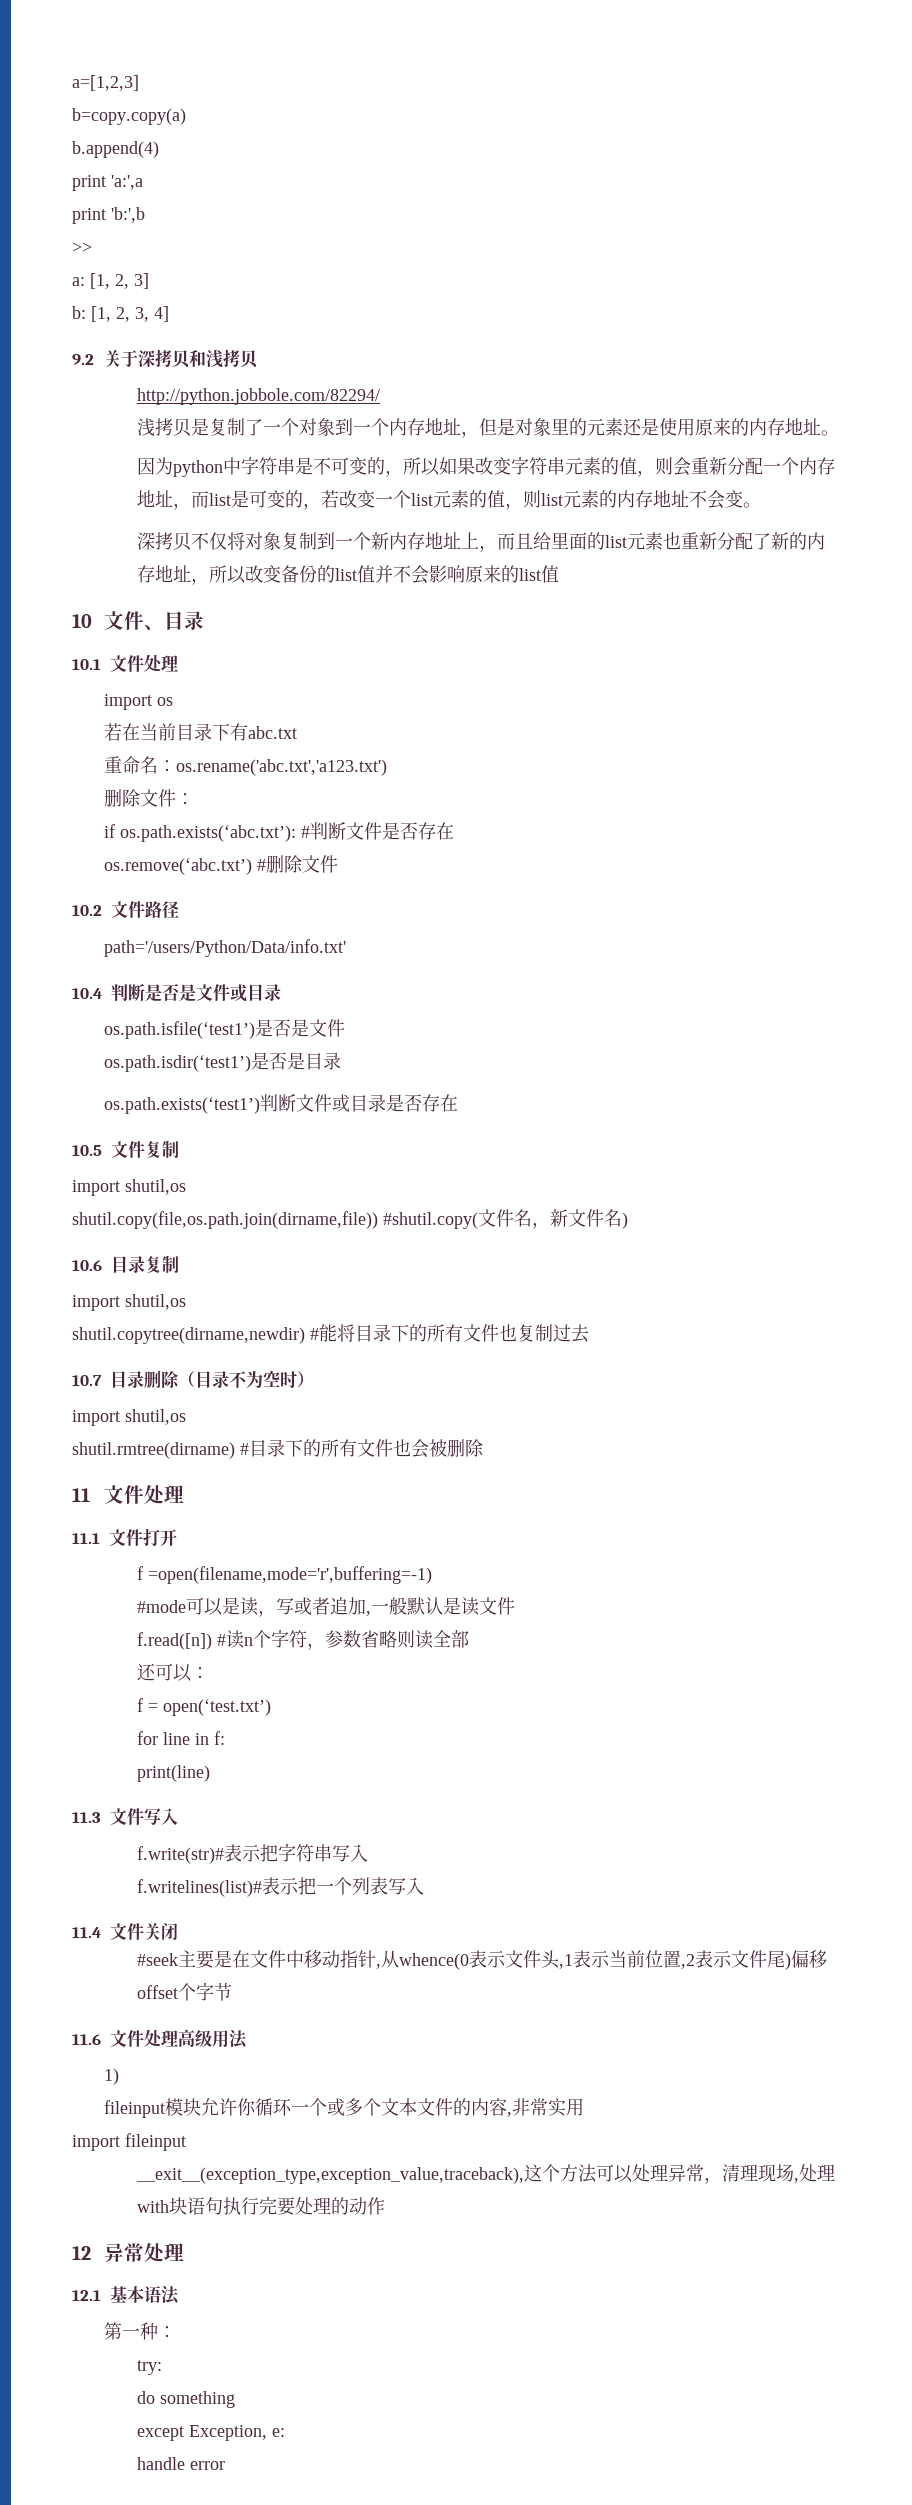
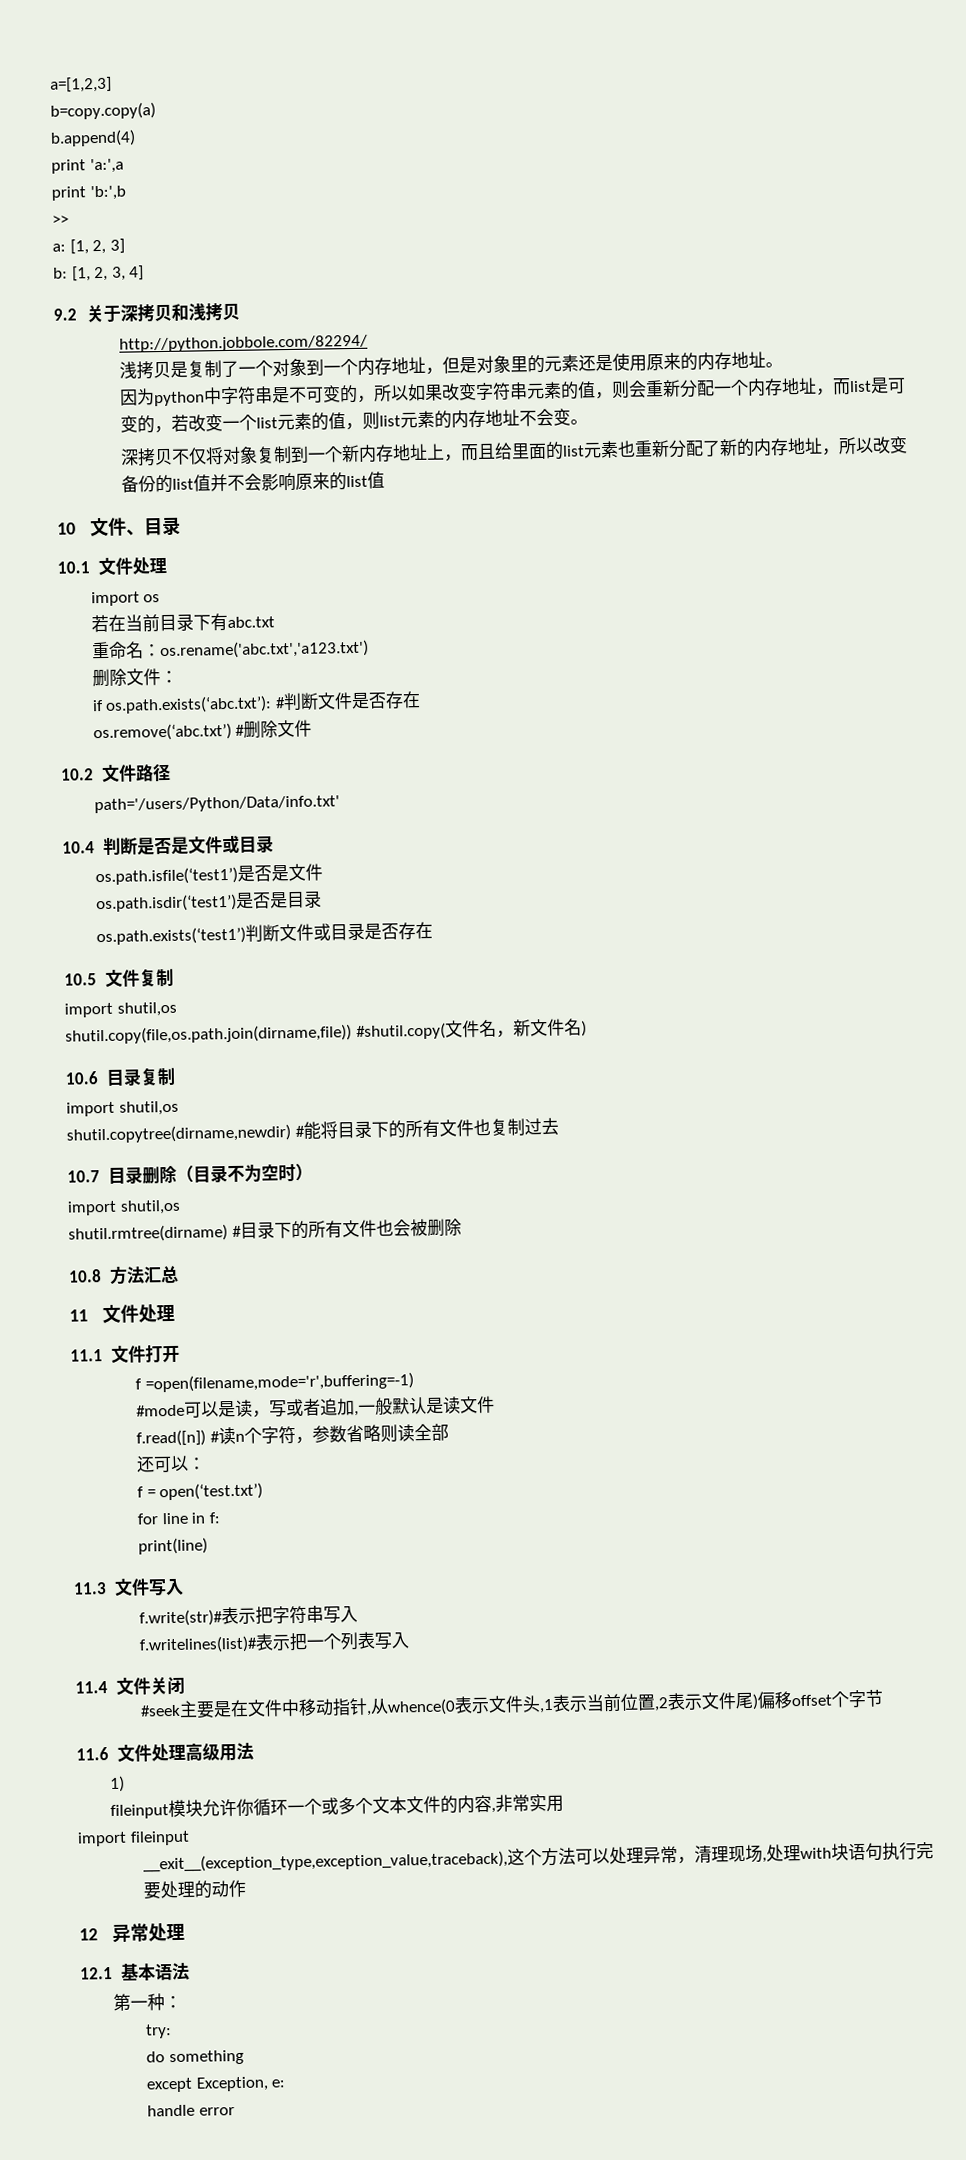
+ 10.8方法汇总

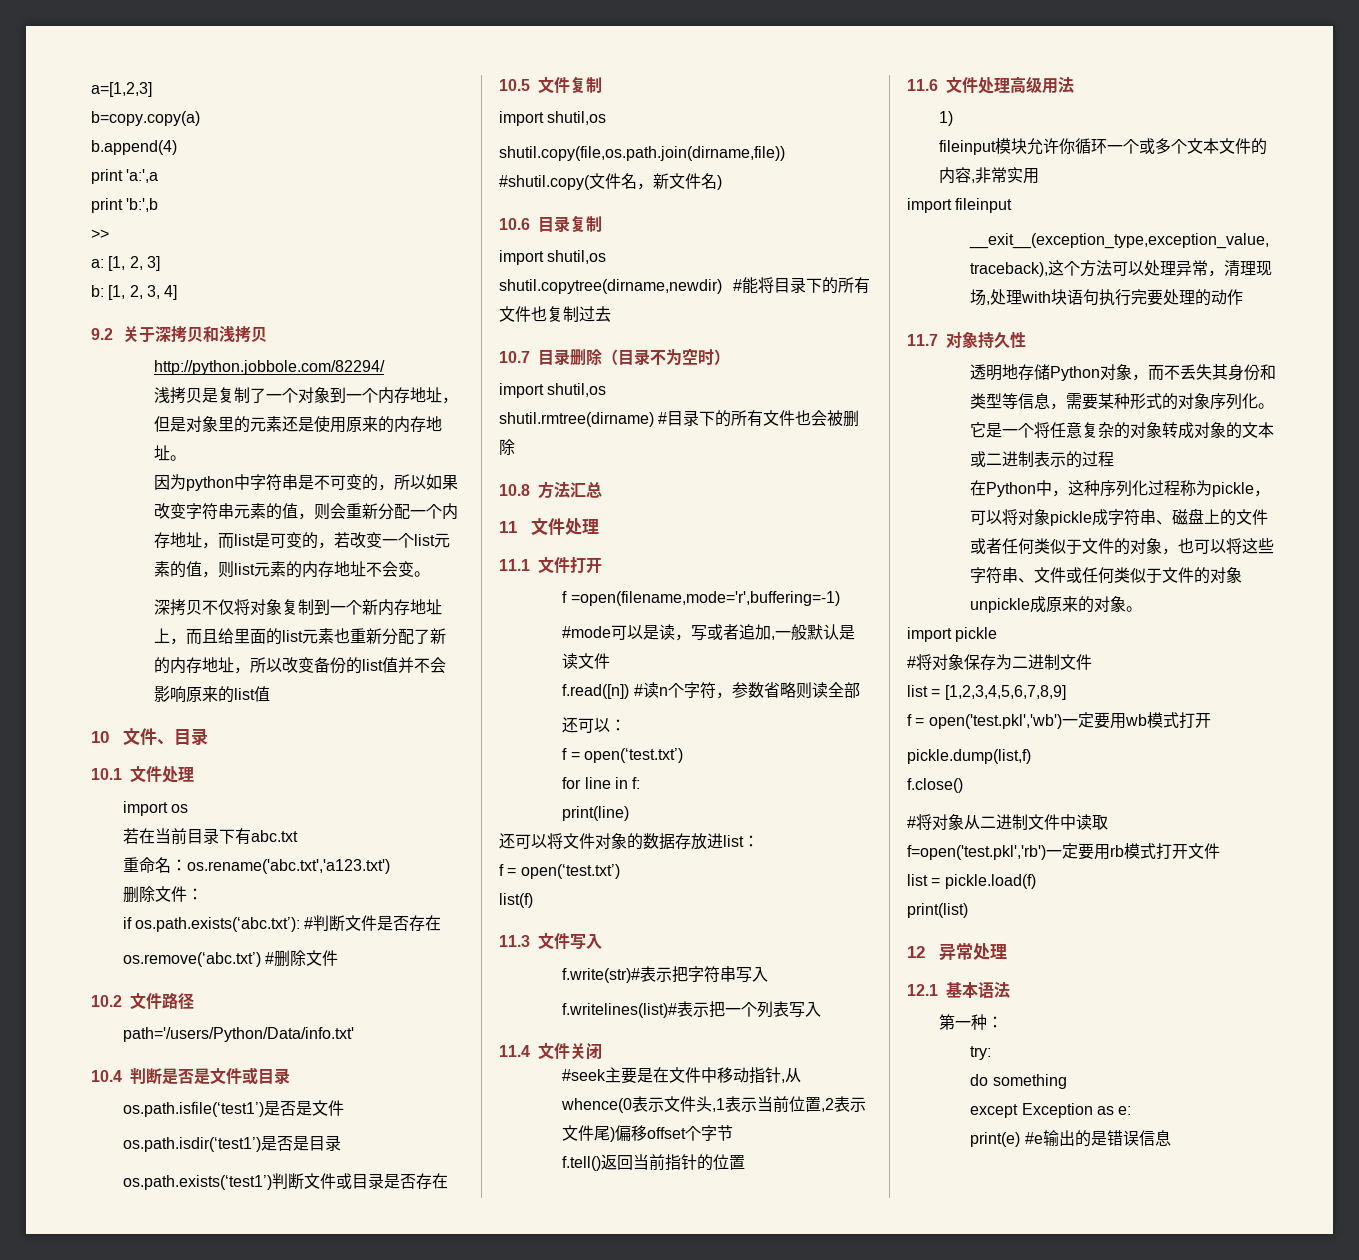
+ 还可以将文件对象的数据存放进list：
+ f = open(‘test.txt’)
+ list(f)
+ f.tell()返回当前指针的位置
+ 11.7对象持久性
+ 透明地存储Python对象，而不丢失其身份和类型等信息，需要某种形式的对象序列化。它是一个将任意复杂的对象转成对象的文本或二进制表示的过程
+ 在Python中，这种序列化过程称为pickle，可以将对象pickle成字符串、磁盘上的文件或者任何类似于文件的对象，也可以将这些字符串、文件或任何类似于文件的对象unpickle成原来的对象。
+ import pickle
+ #将对象保存为二进制文件
+ list = [1,2,3,4,5,6,7,8,9]
+ f = open('test.pkl','wb')一定要用wb模式打开
+ pickle.dump(list,f)
+ f.close()
+ #将对象从二进制文件中读取
+ f=open('test.pkl','rb')一定要用rb模式打开文件
+ list = pickle.load(f)
+ print(list)
- except Exception, e:
+ except Exception as e:
- handle error
+ print(e) #e输出的是错误信息

